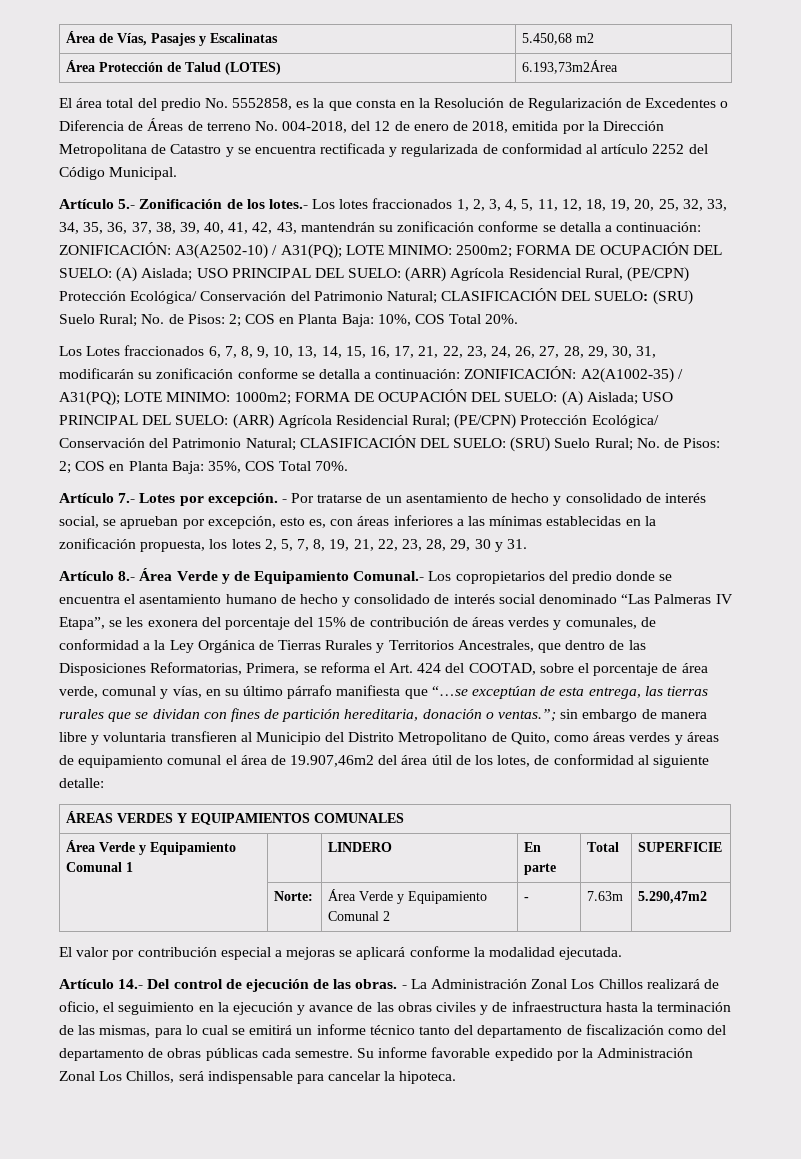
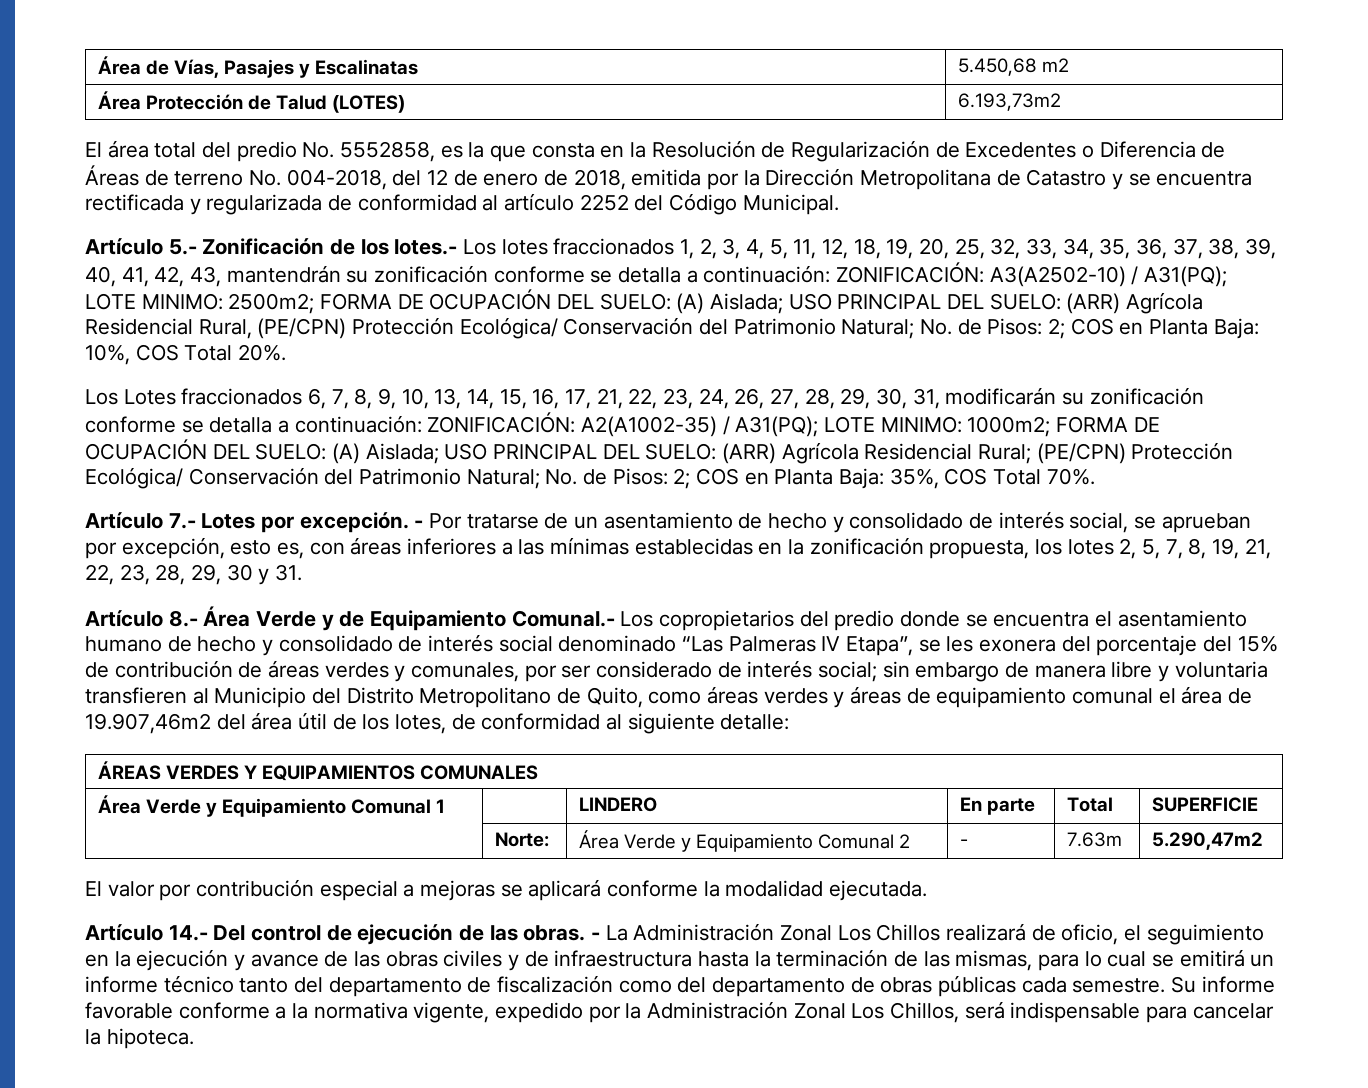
- Área Protección de Talud (LOTES) | 6.193,73m2Área
+ Área Protección de Talud (LOTES) | 6.193,73m2
- (ARR) Agrícola Residencial Rural, (PE/CPN) Protección Ecológica/ Conservación del Patrimonio Natural; CLASIFICACIÓN DEL SUELO: (SRU) Suelo Rural;
+ (ARR) Agrícola Residencial Rural, (PE/CPN) Protección Ecológica/ Conservación del Patrimonio Natural;
- (ARR) Agrícola Residencial Rural; (PE/CPN) Protección Ecológica/ Conservación del Patrimonio Natural; CLASIFICACIÓN DEL SUELO: (SRU) Suelo Rural;
+ (ARR) Agrícola Residencial Rural; (PE/CPN) Protección Ecológica/ Conservación del Patrimonio Natural;
- Artículo 8.- Área Verde y de Equipamiento Comunal.- Los copropietarios del predio donde se encuentra el asentamiento humano de hecho y consolidado de interés social denominado “Las Palmeras IV Etapa”, se les exonera del porcentaje del 15% de contribución de áreas verdes y comunales, de conformidad a la Ley Orgánica de Tierras Rurales y Territorios Ancestrales, que dentro de las Disposiciones Reformatorias, Primera, se reforma el Art. 424 del COOTAD, sobre el porcentaje de área verde, comunal y vías, en su último párrafo manifiesta que “…se exceptúan de esta entrega, las tierras rurales que se dividan con fines de partición hereditaria, donación o ventas.”;
+ Artículo 8.- Área Verde y de Equipamiento Comunal.- Los copropietarios del predio donde se encuentra el asentamiento humano de hecho y consolidado de interés social denominado “Las Palmeras IV Etapa”, se les exonera del porcentaje del 15% de contribución de áreas verdes y comunales, por ser considerado de interés social;
- Su informe favorable expedido por la Administración Zonal Los Chillos, será indispensable para cancelar la hipoteca.
+ Su informe favorable conforme a la normativa vigente, expedido por la Administración Zonal Los Chillos, será indispensable para cancelar la hipoteca.

